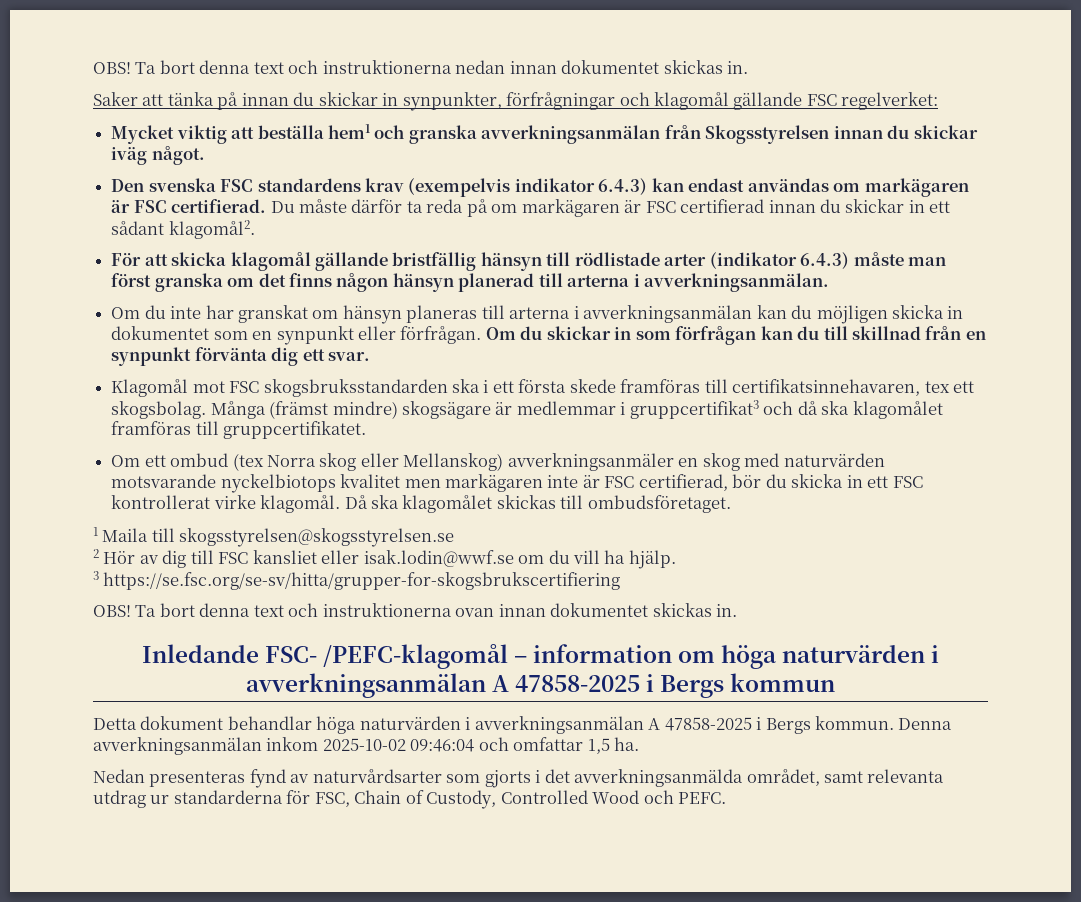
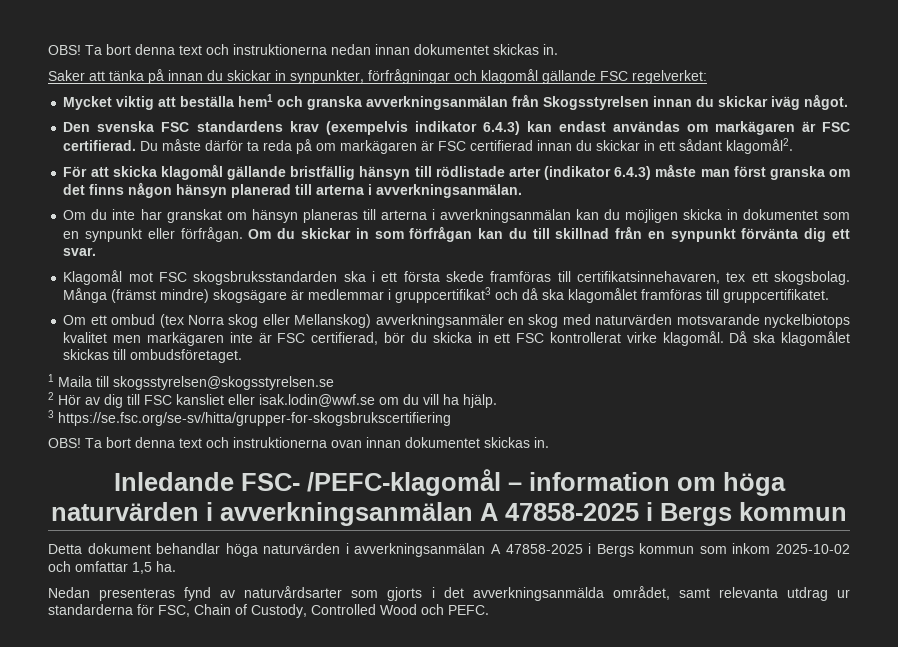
- Detta dokument behandlar höga naturvärden i avverkningsanmälan A 47858-2025 i Bergs kommun. Denna avverkningsanmälan inkom 2025-10-02 09:46:04 och omfattar 1,5 ha.
+ Detta dokument behandlar höga naturvärden i avverkningsanmälan A 47858-2025 i Bergs kommun som inkom 2025-10-02 och omfattar 1,5 ha.

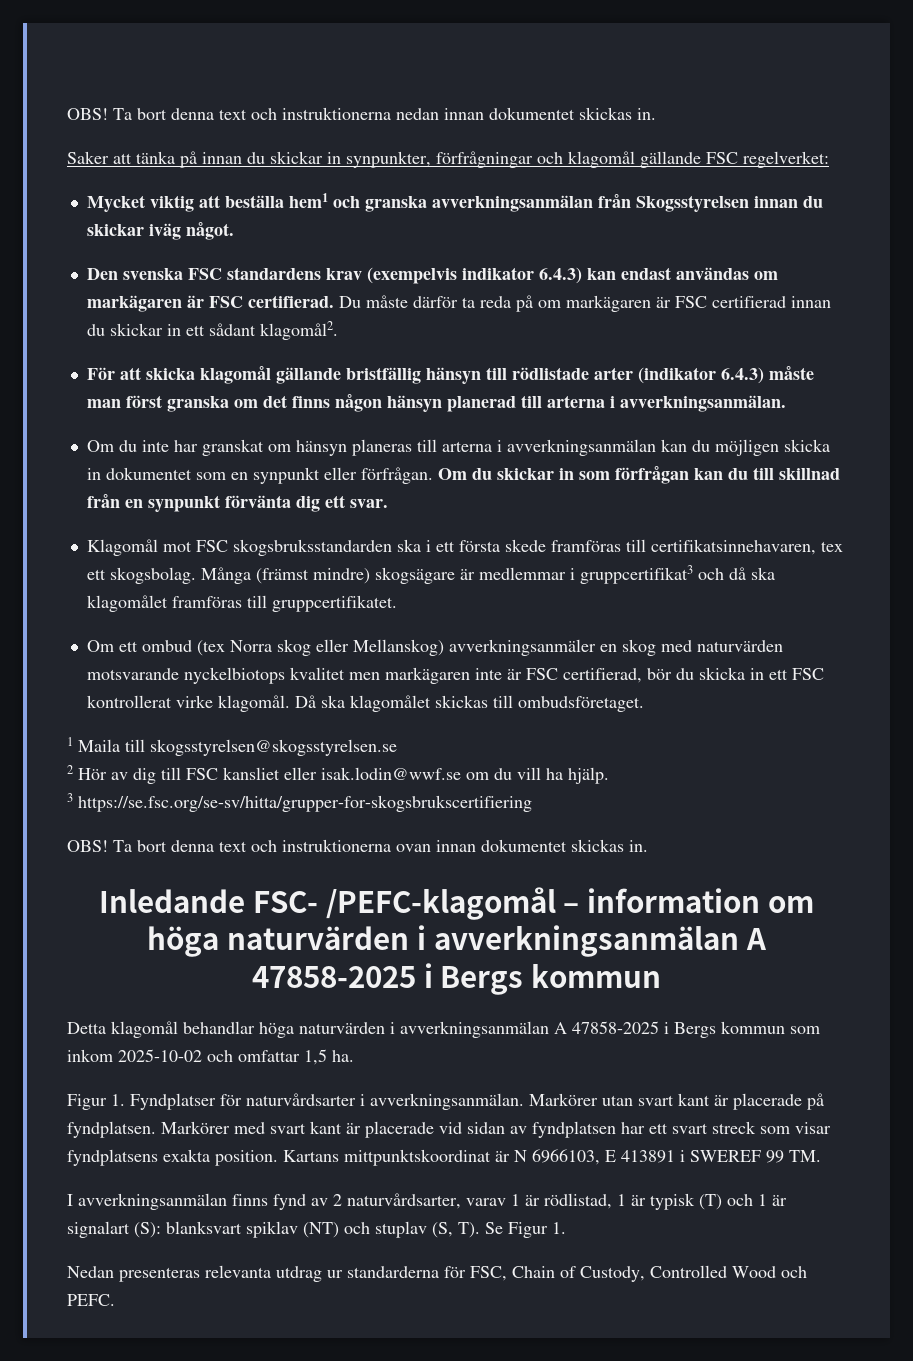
- Detta dokument behandlar höga naturvärden i avverkningsanmälan A 47858-2025 i Bergs kommun som inkom 2025-10-02 och omfattar 1,5 ha.
+ Detta klagomål behandlar höga naturvärden i avverkningsanmälan A 47858-2025 i Bergs kommun som inkom 2025-10-02 och omfattar 1,5 ha.
- Nedan presenteras fynd av naturvårdsarter som gjorts i det avverkningsanmälda området, samt relevanta utdrag ur standarderna för FSC, Chain of Custody, Controlled Wood och PEFC.
+ Figur 1. Fyndplatser för naturvårdsarter i avverkningsanmälan. Markörer utan svart kant är placerade på fyndplatsen. Markörer med svart kant är placerade vid sidan av fyndplatsen har ett svart streck som visar fyndplatsens exakta position. Kartans mittpunktskoordinat är N 6966103, E 413891 i SWEREF 99 TM.
+ I avverkningsanmälan finns fynd av 2 naturvårdsarter, varav 1 är rödlistad, 1 är typisk (T) och 1 är signalart (S): blanksvart spiklav (NT) och stuplav (S, T). Se Figur 1.
+ Nedan presenteras relevanta utdrag ur standarderna för FSC, Chain of Custody, Controlled Wood och PEFC.

